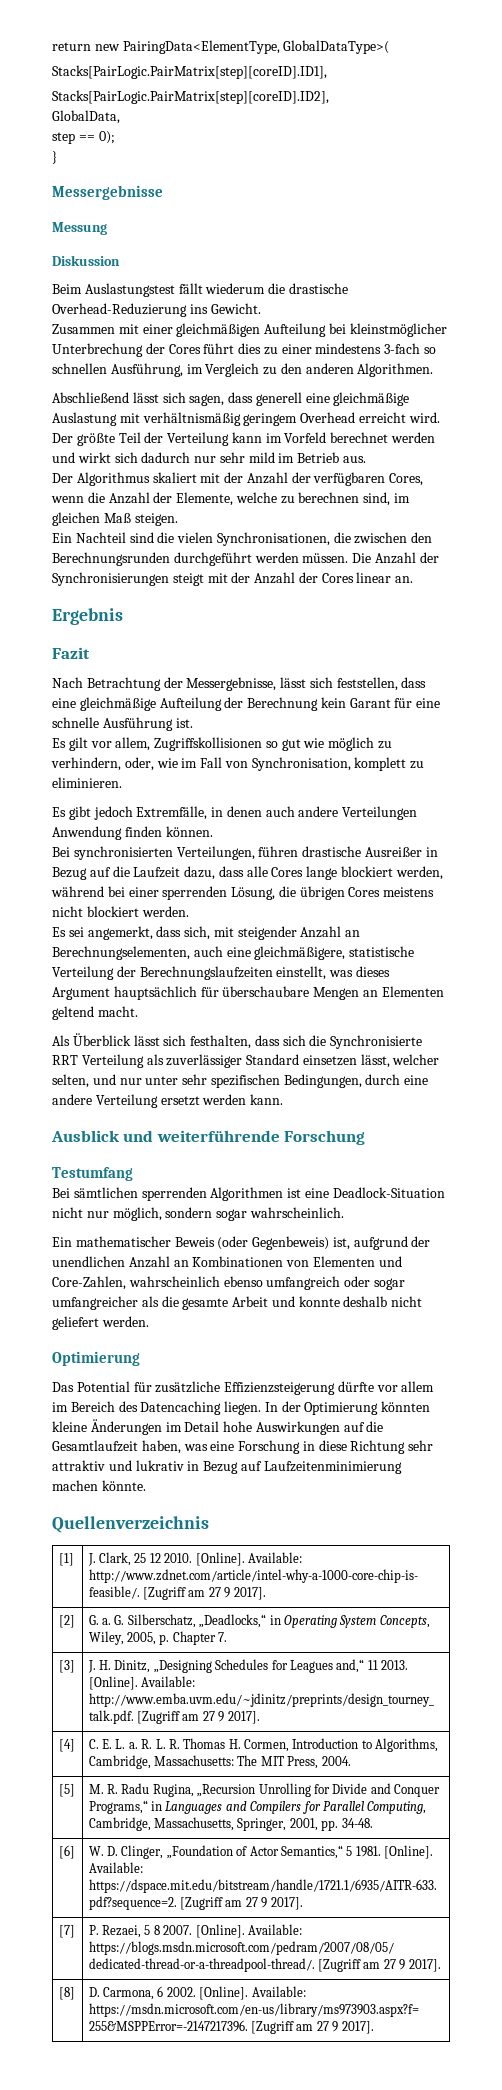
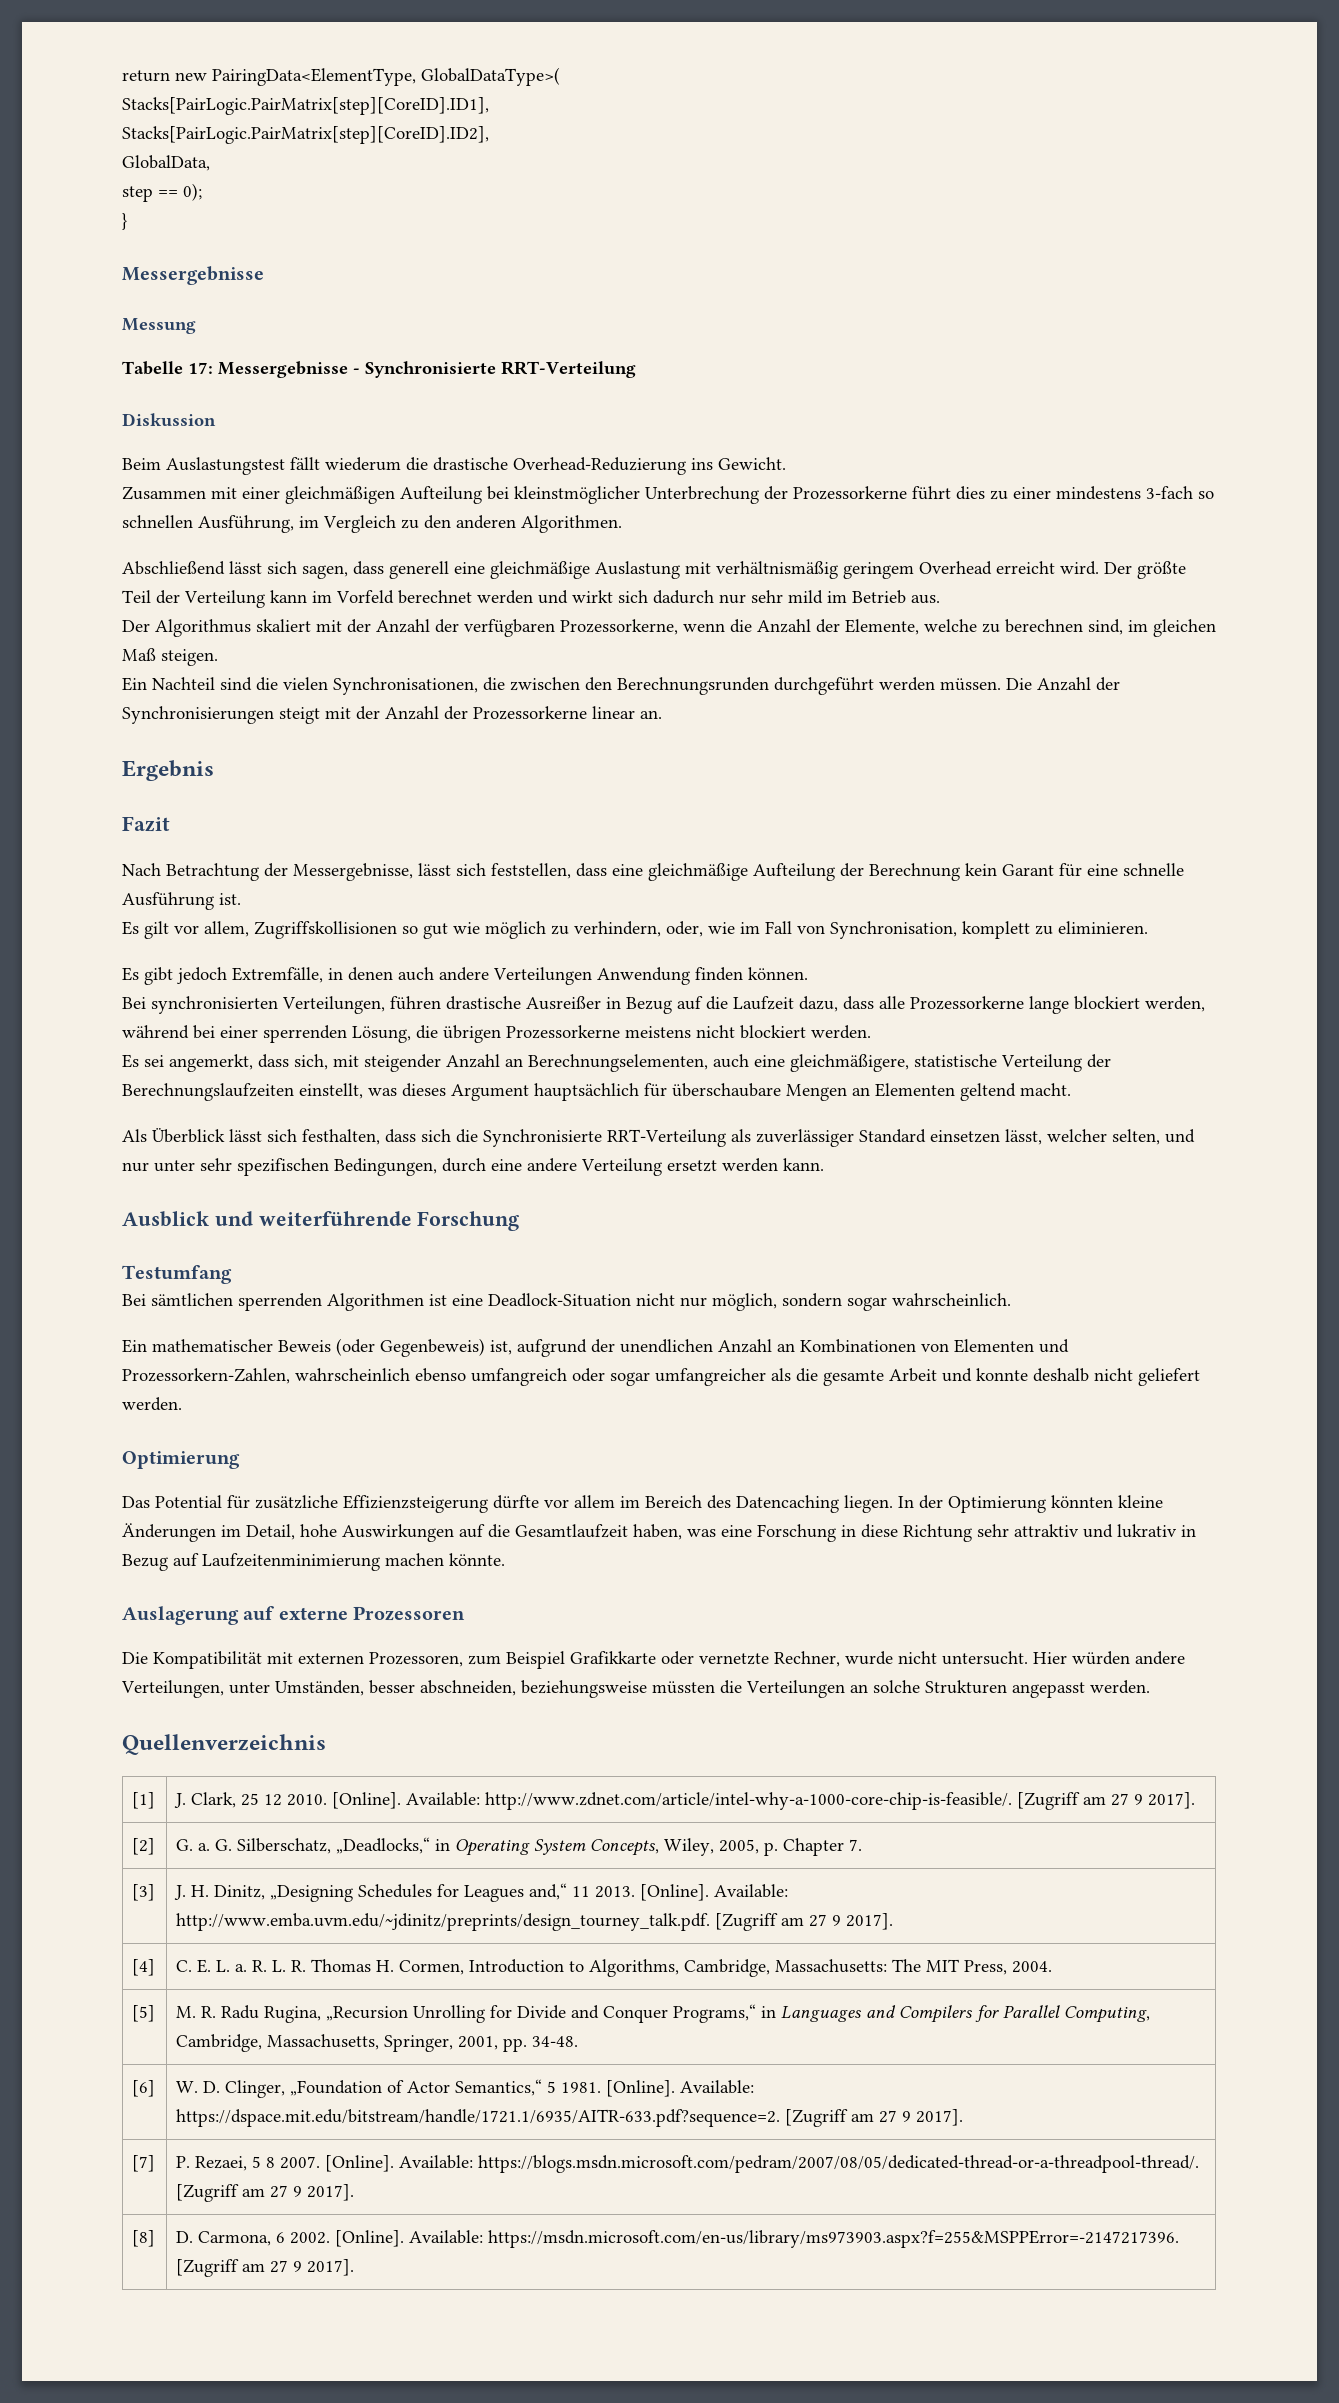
- Stacks[PairLogic.PairMatrix[step][coreID].ID1],
- Stacks[PairLogic.PairMatrix[step][coreID].ID2],
+ Stacks[PairLogic.PairMatrix[step][CoreID].ID1],
+ Stacks[PairLogic.PairMatrix[step][CoreID].ID2],
+ Tabelle 17: Messergebnisse - Synchronisierte RRT-Verteilung
- Zusammen mit einer gleichmäßigen Aufteilung bei kleinstmöglicher Unterbrechung der Cores führt dies zu einer mindestens 3-fach so schnellen Ausführung, im Vergleich zu den anderen Algorithmen.
+ Zusammen mit einer gleichmäßigen Aufteilung bei kleinstmöglicher Unterbrechung der Prozessorkerne führt dies zu einer mindestens 3-fach so schnellen Ausführung, im Vergleich zu den anderen Algorithmen.
- Der Algorithmus skaliert mit der Anzahl der verfügbaren Cores, wenn die Anzahl der Elemente, welche zu berechnen sind, im gleichen Maß steigen.
+ Der Algorithmus skaliert mit der Anzahl der verfügbaren Prozessorkerne, wenn die Anzahl der Elemente, welche zu berechnen sind, im gleichen Maß steigen.
- Die Anzahl der Synchronisierungen steigt mit der Anzahl der Cores linear an.
+ Die Anzahl der Synchronisierungen steigt mit der Anzahl der Prozessorkerne linear an.
- Bei synchronisierten Verteilungen, führen drastische Ausreißer in Bezug auf die Laufzeit dazu, dass alle Cores lange blockiert werden, während bei einer sperrenden Lösung, die übrigen Cores meistens nicht blockiert werden.
+ Bei synchronisierten Verteilungen, führen drastische Ausreißer in Bezug auf die Laufzeit dazu, dass alle Prozessorkerne lange blockiert werden, während bei einer sperrenden Lösung, die übrigen Prozessorkerne meistens nicht blockiert werden.
- Als Überblick lässt sich festhalten, dass sich die Synchronisierte RRT Verteilung als zuverlässiger Standard einsetzen lässt, welcher selten, und nur unter sehr spezifischen Bedingungen, durch eine andere Verteilung ersetzt werden kann.
+ Als Überblick lässt sich festhalten, dass sich die Synchronisierte RRT-Verteilung als zuverlässiger Standard einsetzen lässt, welcher selten, und nur unter sehr spezifischen Bedingungen, durch eine andere Verteilung ersetzt werden kann.
- Ein mathematischer Beweis (oder Gegenbeweis) ist, aufgrund der unendlichen Anzahl an Kombinationen von Elementen und Core-Zahlen, wahrscheinlich ebenso umfangreich oder sogar umfangreicher als die gesamte Arbeit und konnte deshalb nicht geliefert werden.
+ Ein mathematischer Beweis (oder Gegenbeweis) ist, aufgrund der unendlichen Anzahl an Kombinationen von Elementen und Prozessorkern-Zahlen, wahrscheinlich ebenso umfangreich oder sogar umfangreicher als die gesamte Arbeit und konnte deshalb nicht geliefert werden.
- In der Optimierung könnten kleine Änderungen im Detail hohe Auswirkungen auf die Gesamtlaufzeit haben, was eine Forschung in diese Richtung sehr attraktiv und lukrativ in Bezug auf Laufzeitenminimierung machen könnte.
+ In der Optimierung könnten kleine Änderungen im Detail, hohe Auswirkungen auf die Gesamtlaufzeit haben, was eine Forschung in diese Richtung sehr attraktiv und lukrativ in Bezug auf Laufzeitenminimierung machen könnte.
+ Auslagerung auf externe Prozessoren
+ Die Kompatibilität mit externen Prozessoren, zum Beispiel Grafikkarte oder vernetzte Rechner, wurde nicht untersucht. Hier würden andere Verteilungen, unter Umständen, besser abschneiden, beziehungsweise müssten die Verteilungen an solche Strukturen angepasst werden.

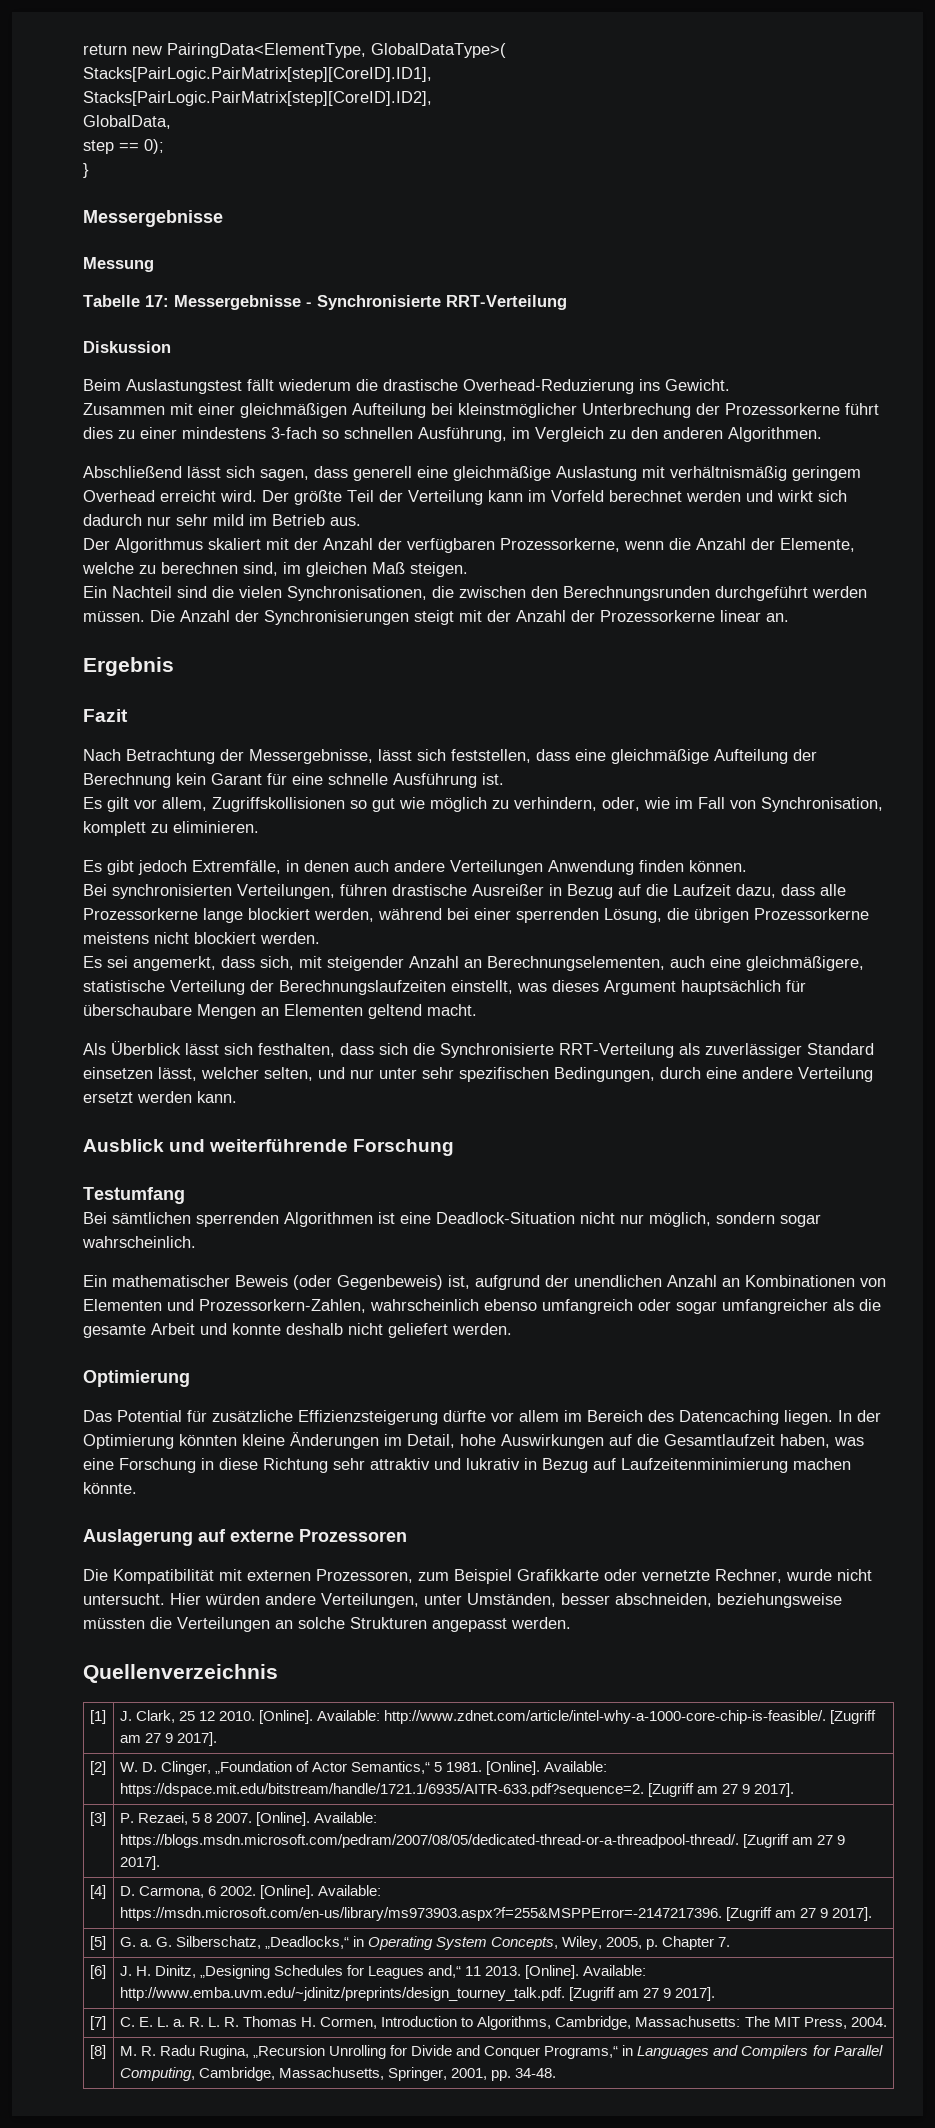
- [2] | G. a. G. Silberschatz, „Deadlocks,“ in Operating System Concepts, Wiley, 2005, p. Chapter 7.
+ [2] | W. D. Clinger, „Foundation of Actor Semantics,“ 5 1981. [Online]. Available: https://dspace.mit.edu/bitstream/handle/1721.1/6935/AITR-633.pdf?sequence=2. [Zugriff am 27 9 2017].
+ [3] | P. Rezaei, 5 8 2007. [Online]. Available: https://blogs.msdn.microsoft.com/pedram/2007/08/05/dedicated-thread-or-a-threadpool-thread/. [Zugriff am 27 9 2017].
+ [4] | D. Carmona, 6 2002. [Online]. Available: https://msdn.microsoft.com/en-us/library/ms973903.aspx?f=255&MSPPError=-2147217396. [Zugriff am 27 9 2017].
+ [5] | G. a. G. Silberschatz, „Deadlocks,“ in Operating System Concepts, Wiley, 2005, p. Chapter 7.
- [3] | J. H. Dinitz, „Designing Schedules for Leagues and,“ 11 2013. [Online]. Available: http://www.emba.uvm.edu/~jdinitz/preprints/design_tourney_talk.pdf. [Zugriff am 27 9 2017].
+ [6] | J. H. Dinitz, „Designing Schedules for Leagues and,“ 11 2013. [Online]. Available: http://www.emba.uvm.edu/~jdinitz/preprints/design_tourney_talk.pdf. [Zugriff am 27 9 2017].
- [4] | C. E. L. a. R. L. R. Thomas H. Cormen, Introduction to Algorithms, Cambridge, Massachusetts: The MIT Press, 2004.
+ [7] | C. E. L. a. R. L. R. Thomas H. Cormen, Introduction to Algorithms, Cambridge, Massachusetts: The MIT Press, 2004.
- [5] | M. R. Radu Rugina, „Recursion Unrolling for Divide and Conquer Programs,“ in Languages and Compilers for Parallel Computing, Cambridge, Massachusetts, Springer, 2001, pp. 34-48.
+ [8] | M. R. Radu Rugina, „Recursion Unrolling for Divide and Conquer Programs,“ in Languages and Compilers for Parallel Computing, Cambridge, Massachusetts, Springer, 2001, pp. 34-48.
- [6] | W. D. Clinger, „Foundation of Actor Semantics,“ 5 1981. [Online]. Available: https://dspace.mit.edu/bitstream/handle/1721.1/6935/AITR-633.pdf?sequence=2. [Zugriff am 27 9 2017].
- [7] | P. Rezaei, 5 8 2007. [Online]. Available: https://blogs.msdn.microsoft.com/pedram/2007/08/05/dedicated-thread-or-a-threadpool-thread/. [Zugriff am 27 9 2017].
- [8] | D. Carmona, 6 2002. [Online]. Available: https://msdn.microsoft.com/en-us/library/ms973903.aspx?f=255&MSPPError=-2147217396. [Zugriff am 27 9 2017].

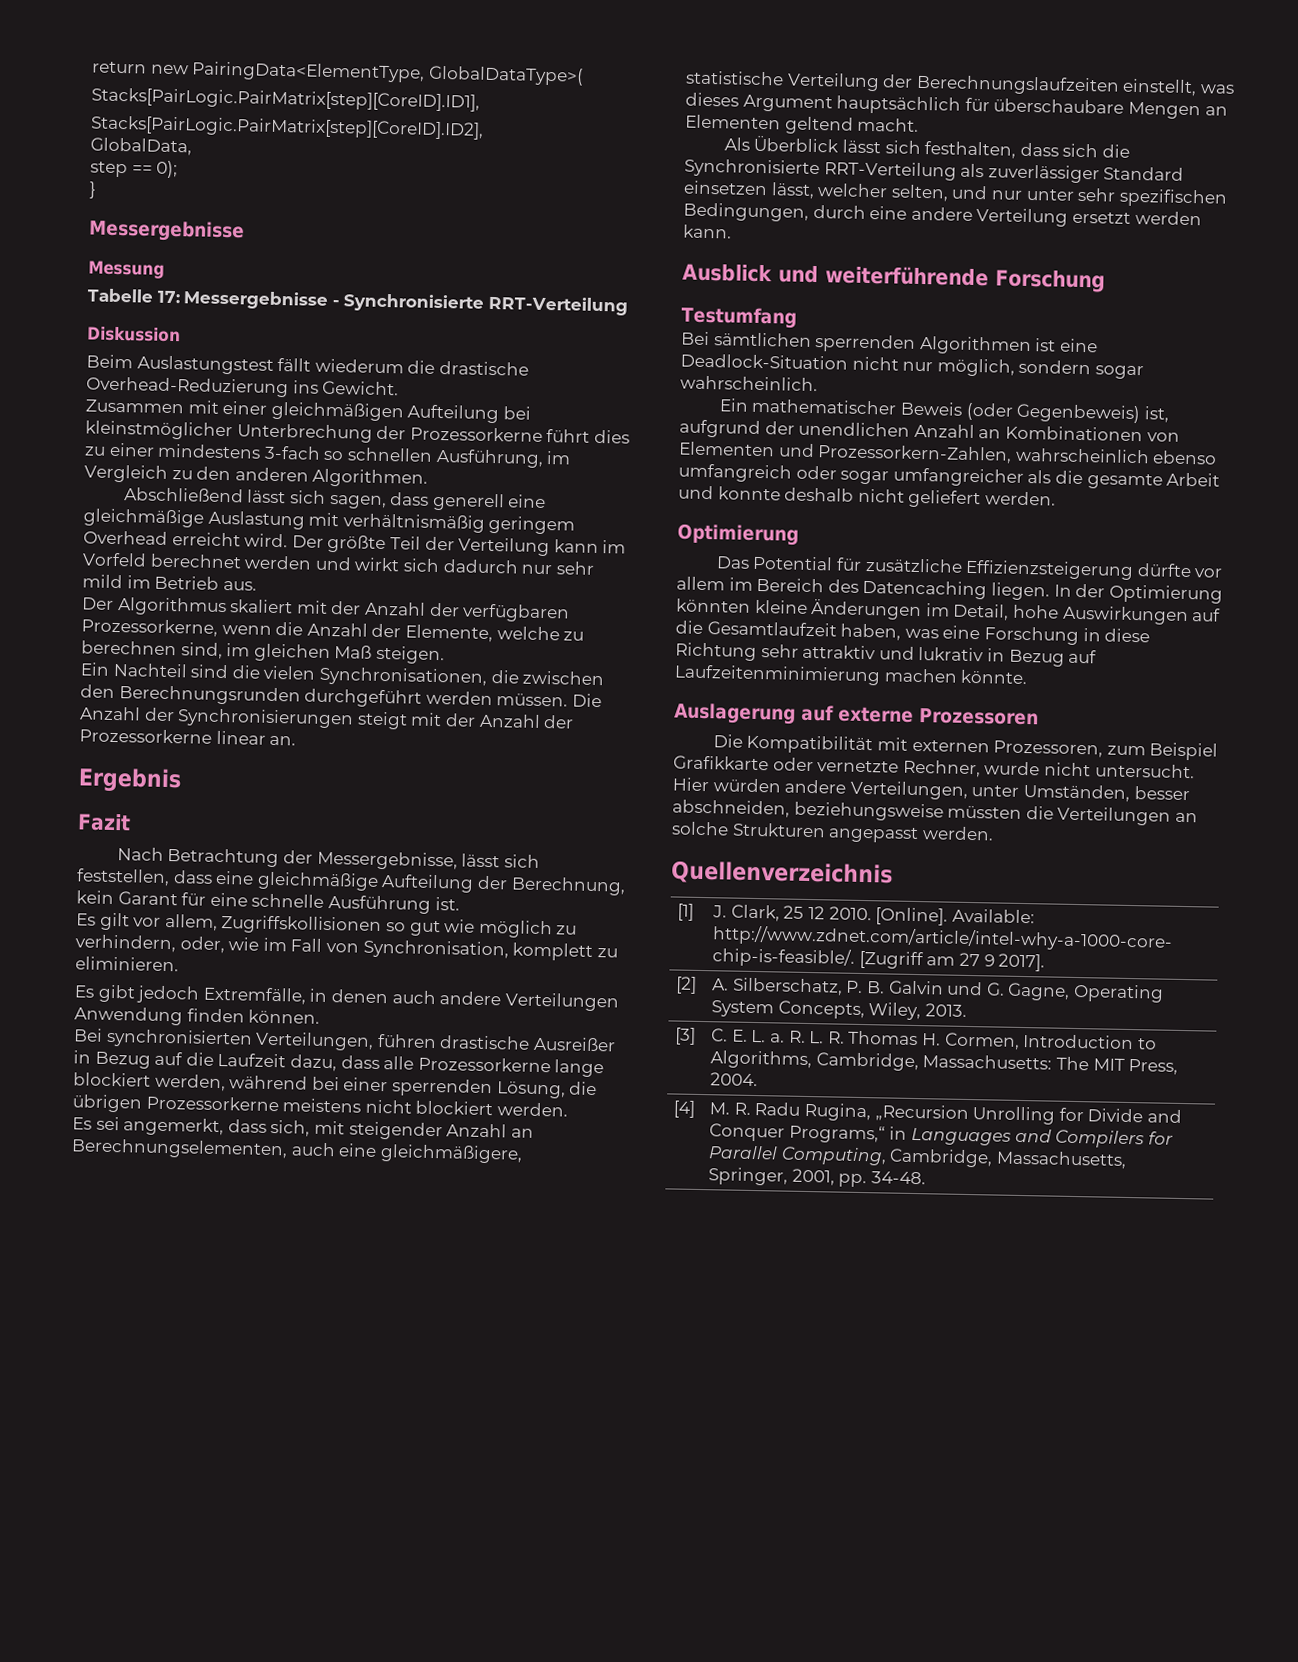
- Nach Betrachtung der Messergebnisse, lässt sich feststellen, dass eine gleichmäßige Aufteilung der Berechnung kein Garant für eine schnelle Ausführung ist.
+ Nach Betrachtung der Messergebnisse, lässt sich feststellen, dass eine gleichmäßige Aufteilung der Berechnung, kein Garant für eine schnelle Ausführung ist.
- [2] | W. D. Clinger, „Foundation of Actor Semantics,“ 5 1981. [Online]. Available: https://dspace.mit.edu/bitstream/handle/1721.1/6935/AITR-633.pdf?sequence=2. [Zugriff am 27 9 2017].
- [3] | P. Rezaei, 5 8 2007. [Online]. Available: https://blogs.msdn.microsoft.com/pedram/2007/08/05/dedicated-thread-or-a-threadpool-thread/. [Zugriff am 27 9 2017].
- [4] | D. Carmona, 6 2002. [Online]. Available: https://msdn.microsoft.com/en-us/library/ms973903.aspx?f=255&MSPPError=-2147217396. [Zugriff am 27 9 2017].
- [5] | G. a. G. Silberschatz, „Deadlocks,“ in Operating System Concepts, Wiley, 2005, p. Chapter 7.
- [6] | J. H. Dinitz, „Designing Schedules for Leagues and,“ 11 2013. [Online]. Available: http://www.emba.uvm.edu/~jdinitz/preprints/design_tourney_talk.pdf. [Zugriff am 27 9 2017].
- [7] | C. E. L. a. R. L. R. Thomas H. Cormen, Introduction to Algorithms, Cambridge, Massachusetts: The MIT Press, 2004.
+ [2] | A. Silberschatz, P. B. Galvin und G. Gagne, Operating System Concepts, Wiley, 2013.
+ [3] | C. E. L. a. R. L. R. Thomas H. Cormen, Introduction to Algorithms, Cambridge, Massachusetts: The MIT Press, 2004.
- [8] | M. R. Radu Rugina, „Recursion Unrolling for Divide and Conquer Programs,“ in Languages and Compilers for Parallel Computing, Cambridge, Massachusetts, Springer, 2001, pp. 34-48.
+ [4] | M. R. Radu Rugina, „Recursion Unrolling for Divide and Conquer Programs,“ in Languages and Compilers for Parallel Computing, Cambridge, Massachusetts, Springer, 2001, pp. 34-48.

